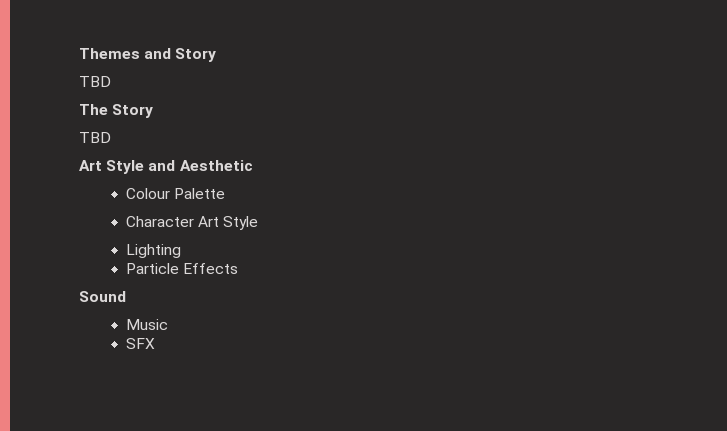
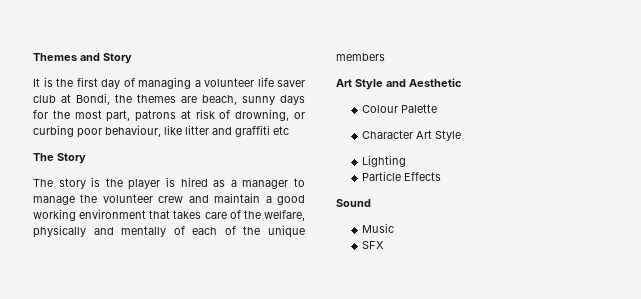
  Themes and Story
- TBD
+ It is the first day of managing a volunteer life saver club at Bondi, the themes are beach, sunny days for the most part, patrons at risk of drowning, or curbing poor behaviour, like litter and graffiti etc
  The Story
- TBD
+ The story is the player is hired as a manager to manage the volunteer crew and maintain a good working environment that takes care of the welfare, physically and mentally of each of the unique members

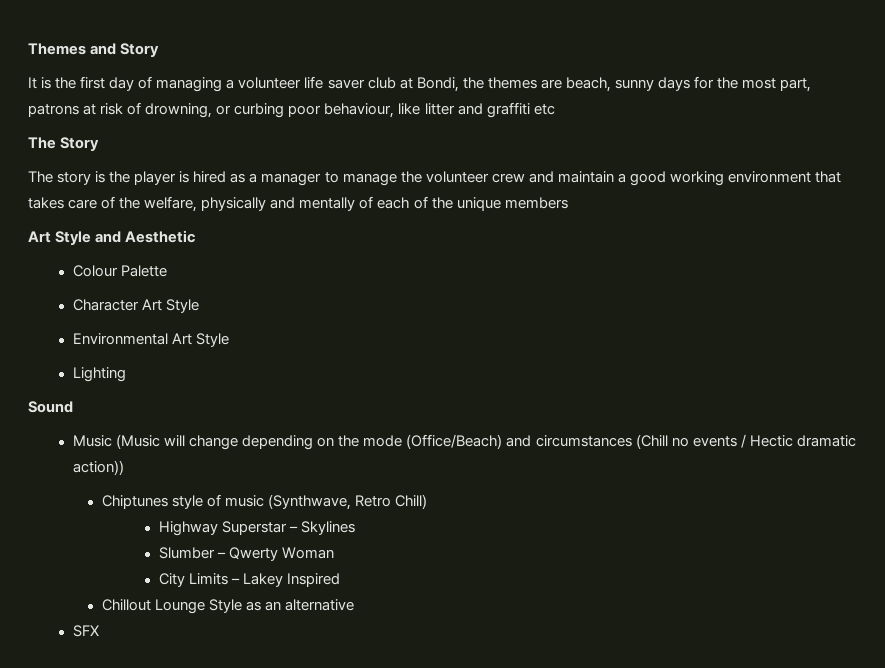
+ Environmental Art Style
- Particle Effects
- Music
+ Music (Music will change depending on the mode (Office/Beach) and circumstances (Chill no events / Hectic dramatic action))
+ Chiptunes style of music (Synthwave, Retro Chill)
+ Highway Superstar – Skylines
+ Slumber – Qwerty Woman
+ City Limits – Lakey Inspired
+ Chillout Lounge Style as an alternative

